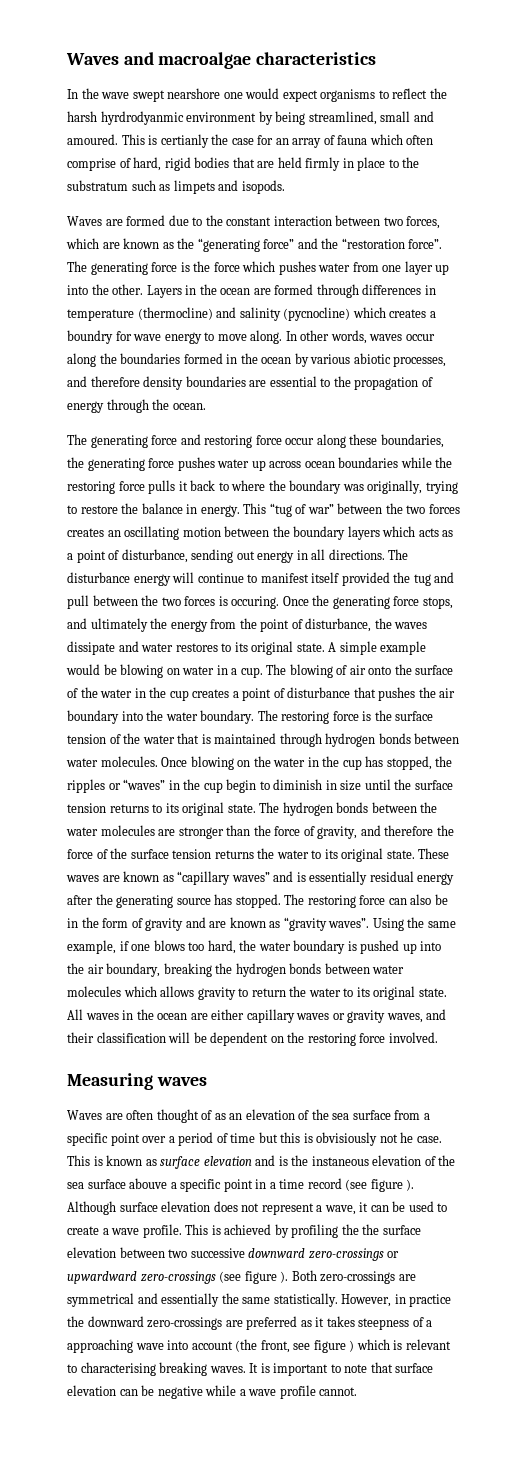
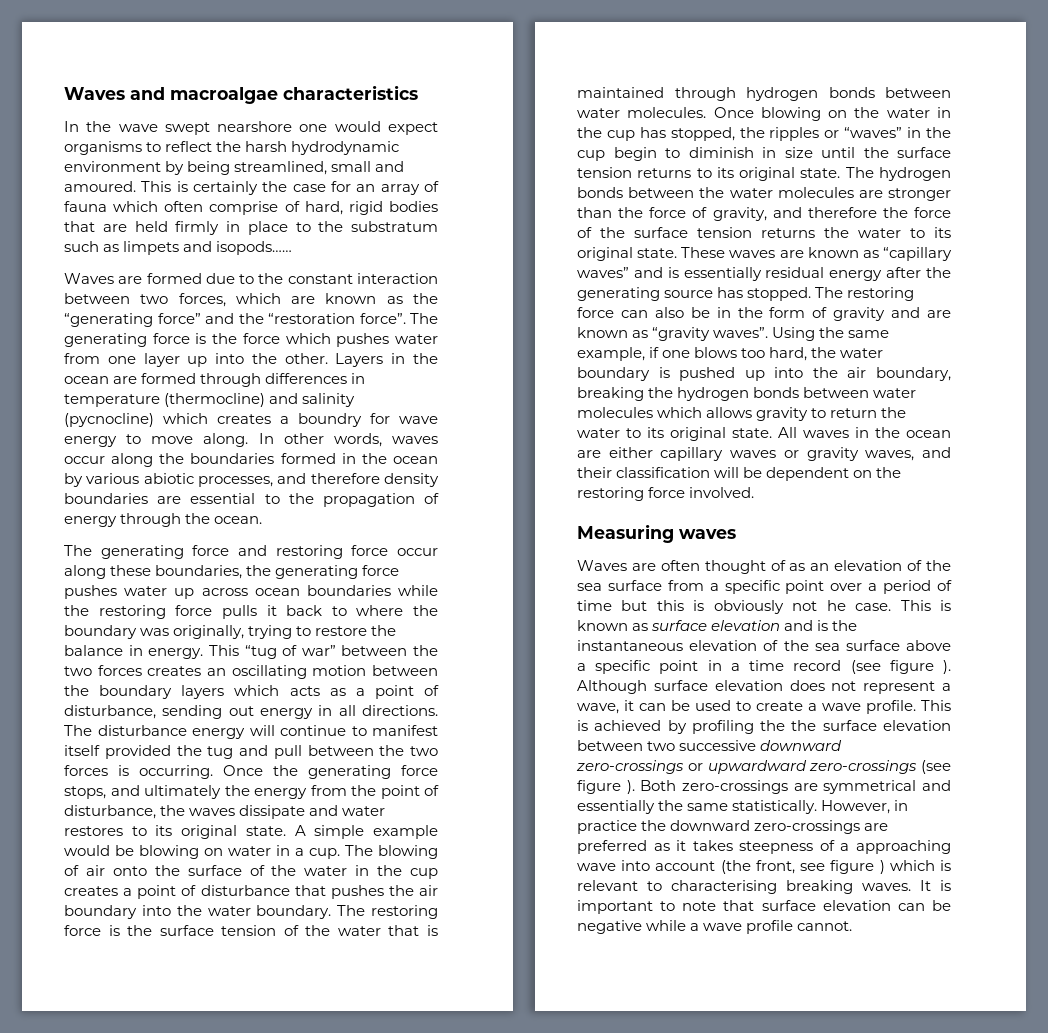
- In the wave swept nearshore one would expect organisms to reflect the harsh hyrdrodyanmic environment by being streamlined, small and amoured.
+ In the wave swept nearshore one would expect organisms to reflect the harsh hydrodynamic environment by being streamlined, small and amoured.
- This is certianly the case for an array of fauna which often comprise of hard, rigid bodies that are held firmly in place to the substratum such as limpets and isopods.
+ This is certainly the case for an array of fauna which often comprise of hard, rigid bodies that are held firmly in place to the substratum such as limpets and isopods……
- The disturbance energy will continue to manifest itself provided the tug and pull between the two forces is occuring.
+ The disturbance energy will continue to manifest itself provided the tug and pull between the two forces is occurring.
- Waves are often thought of as an elevation of the sea surface from a specific point over a period of time but this is obvisiously not he case.
+ Waves are often thought of as an elevation of the sea surface from a specific point over a period of time but this is obviously not he case.
- This is known as surface elevation and is the instaneous elevation of the sea surface abouve a specific point in a time record (see figure ).
+ This is known as surface elevation and is the instantaneous elevation of the sea surface above a specific point in a time record (see figure ).

